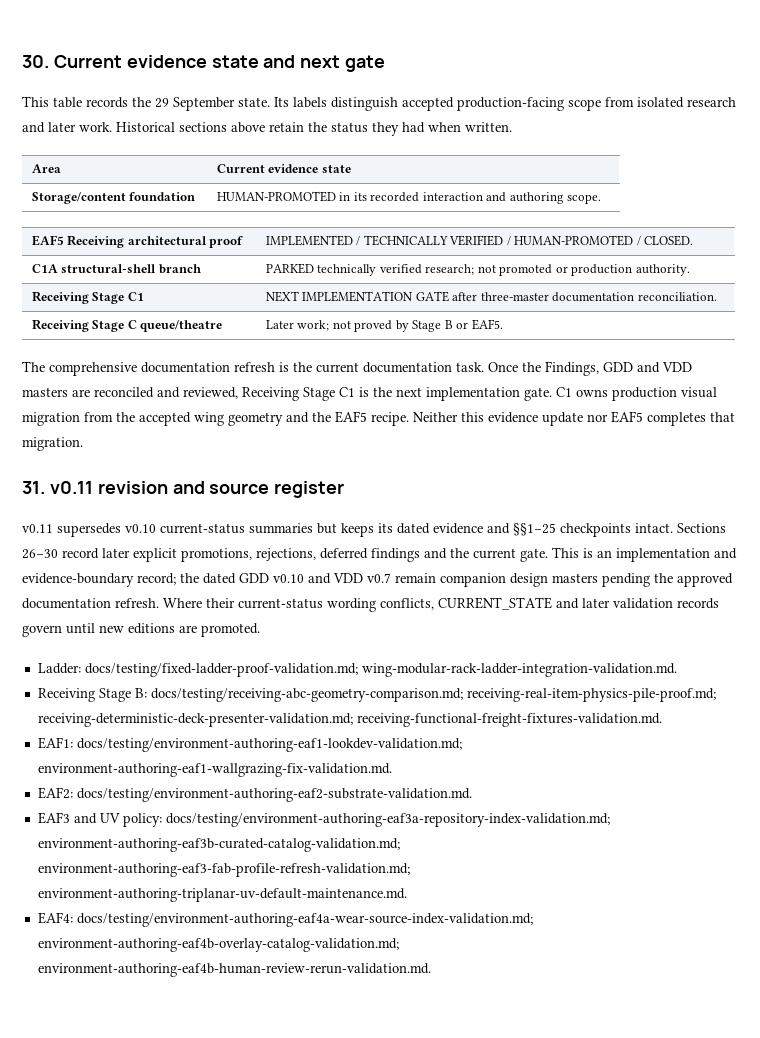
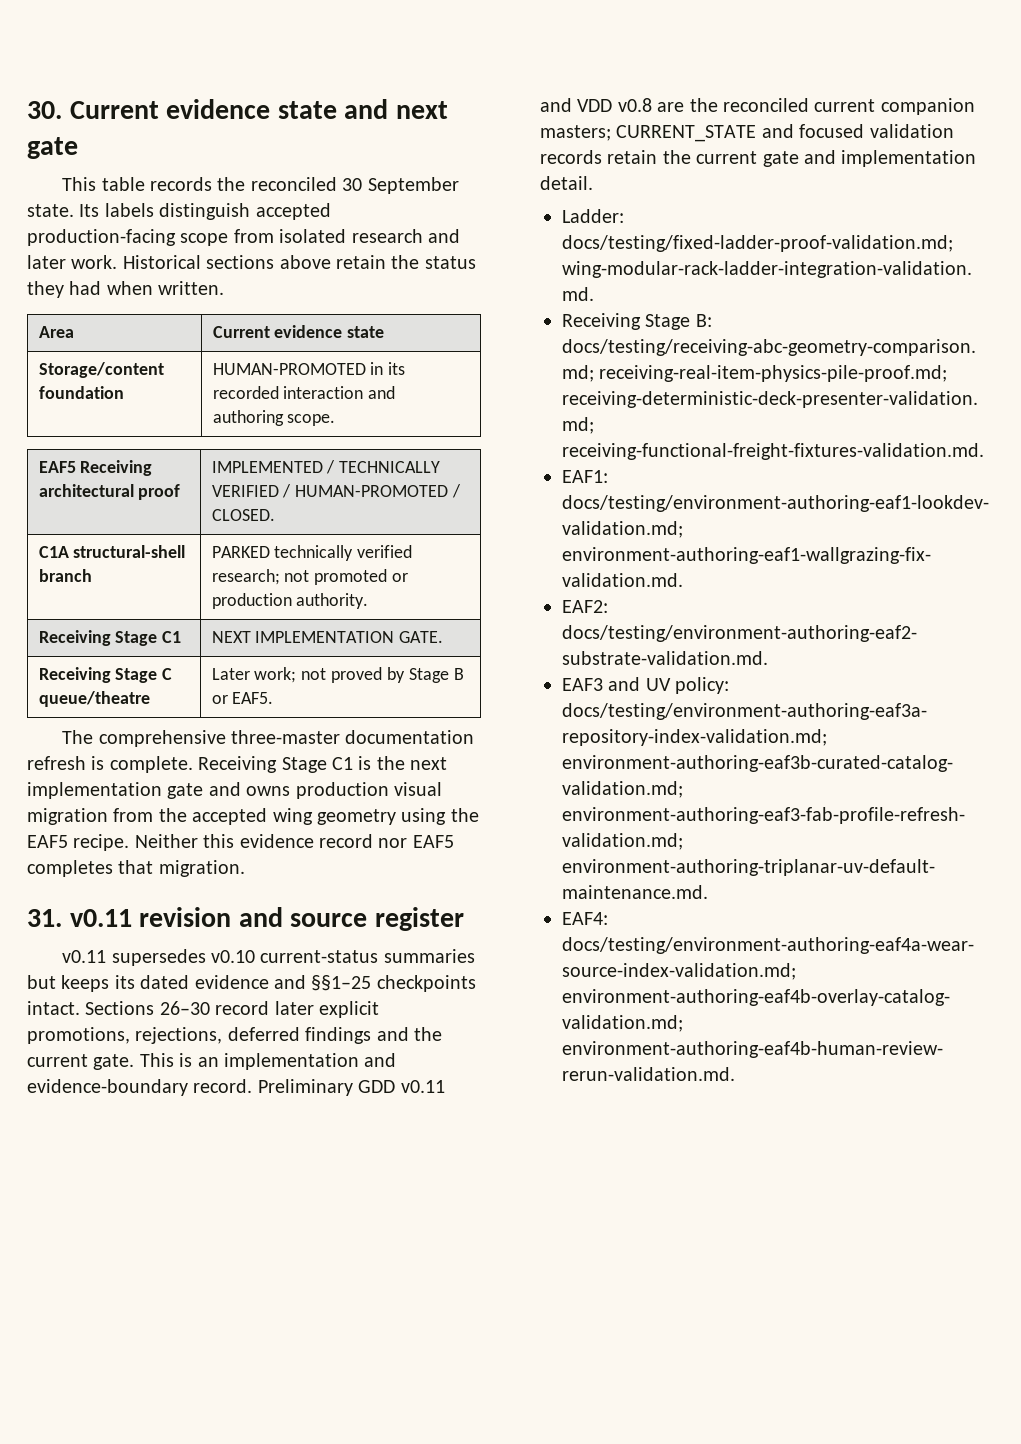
- This table records the 29 September state.
+ This table records the reconciled 30 September state.
- Receiving Stage C1 | NEXT IMPLEMENTATION GATE after three-master documentation reconciliation.
+ Receiving Stage C1 | NEXT IMPLEMENTATION GATE.
- The comprehensive documentation refresh is the current documentation task. Once the Findings, GDD and VDD masters are reconciled and reviewed, Receiving Stage C1 is the next implementation gate. C1 owns production visual migration from the accepted wing geometry and the EAF5 recipe.
+ The comprehensive three-master documentation refresh is complete. Receiving Stage C1 is the next implementation gate and owns production visual migration from the accepted wing geometry using the EAF5 recipe.
- Neither this evidence update nor EAF5 completes that migration.
+ Neither this evidence record nor EAF5 completes that migration.
- This is an implementation and evidence-boundary record; the dated GDD v0.10 and VDD v0.7 remain companion design masters pending the approved documentation refresh. Where their current-status wording conflicts, CURRENT_STATE and later validation records govern until new editions are promoted.
+ This is an implementation and evidence-boundary record. Preliminary GDD v0.11 and VDD v0.8 are the reconciled current companion masters; CURRENT_STATE and focused validation records retain the current gate and implementation detail.

